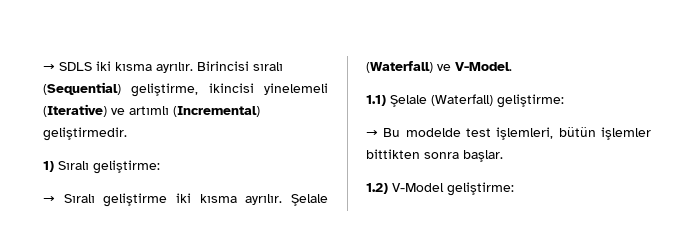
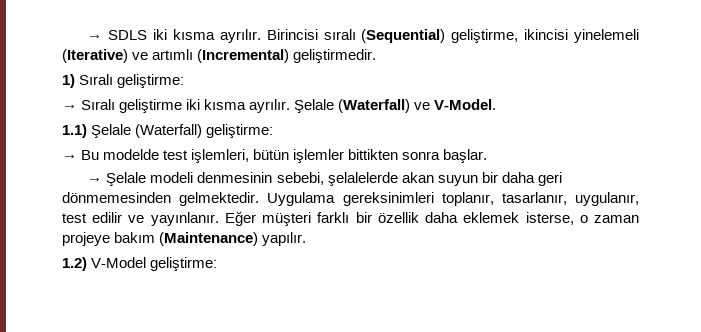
+ → Şelale modeli denmesinin sebebi, şelalelerde akan suyun bir daha geri dönmemesinden gelmektedir. Uygulama gereksinimleri toplanır, tasarlanır, uygulanır, test edilir ve yayınlanır. Eğer müşteri farklı bir özellik daha eklemek isterse, o zaman projeye bakım (Maintenance) yapılır.

